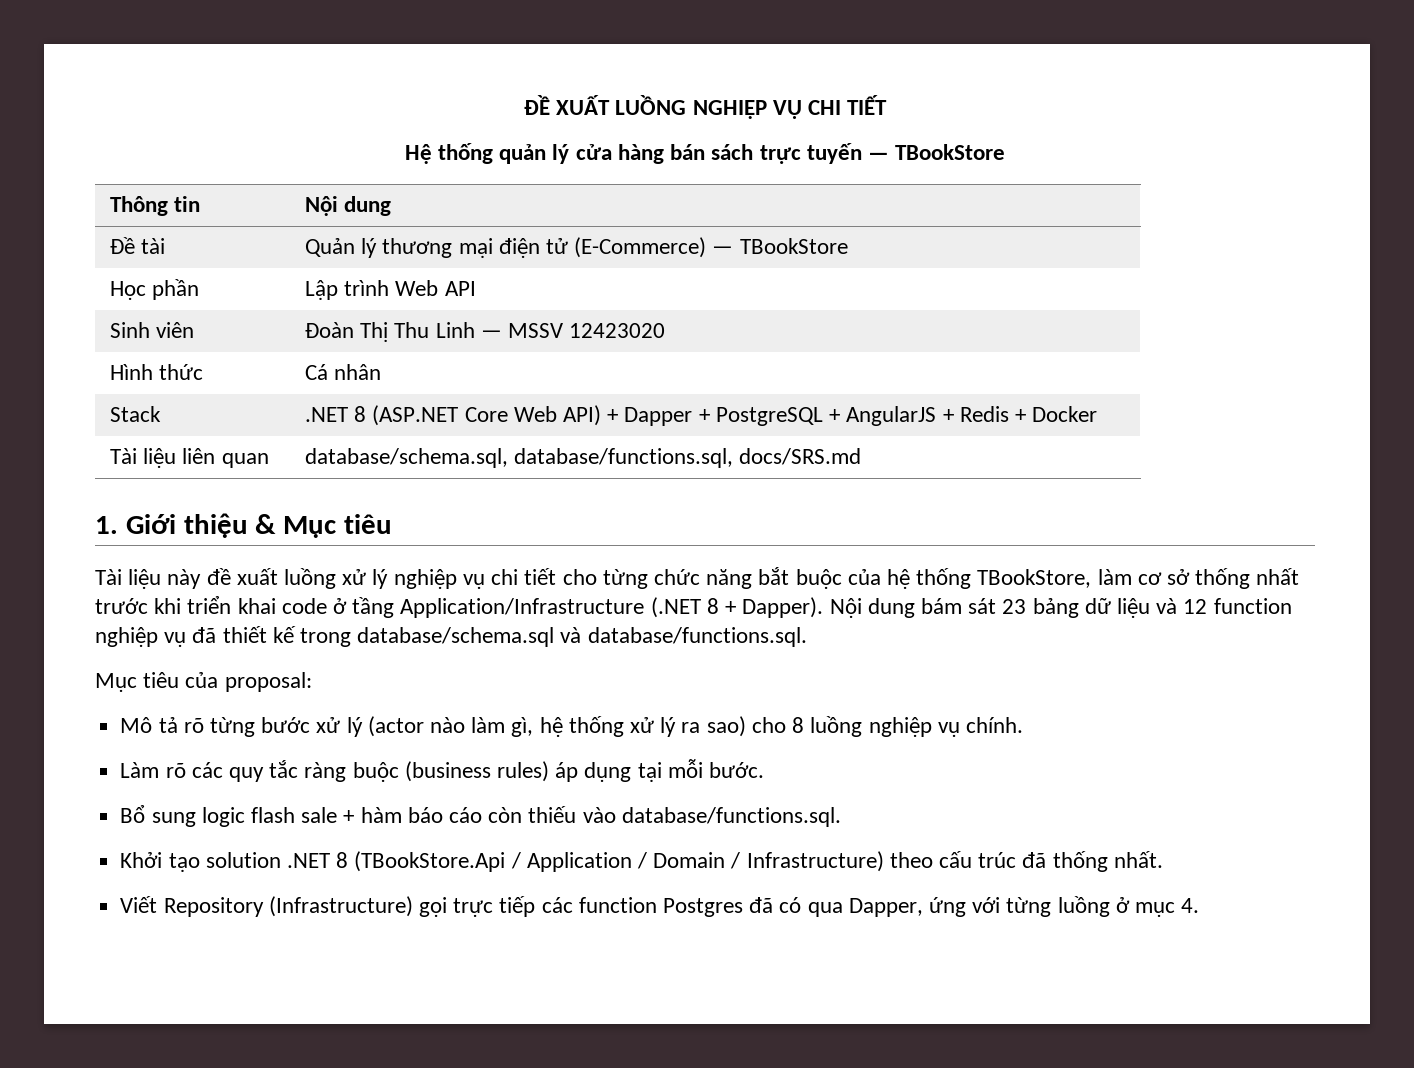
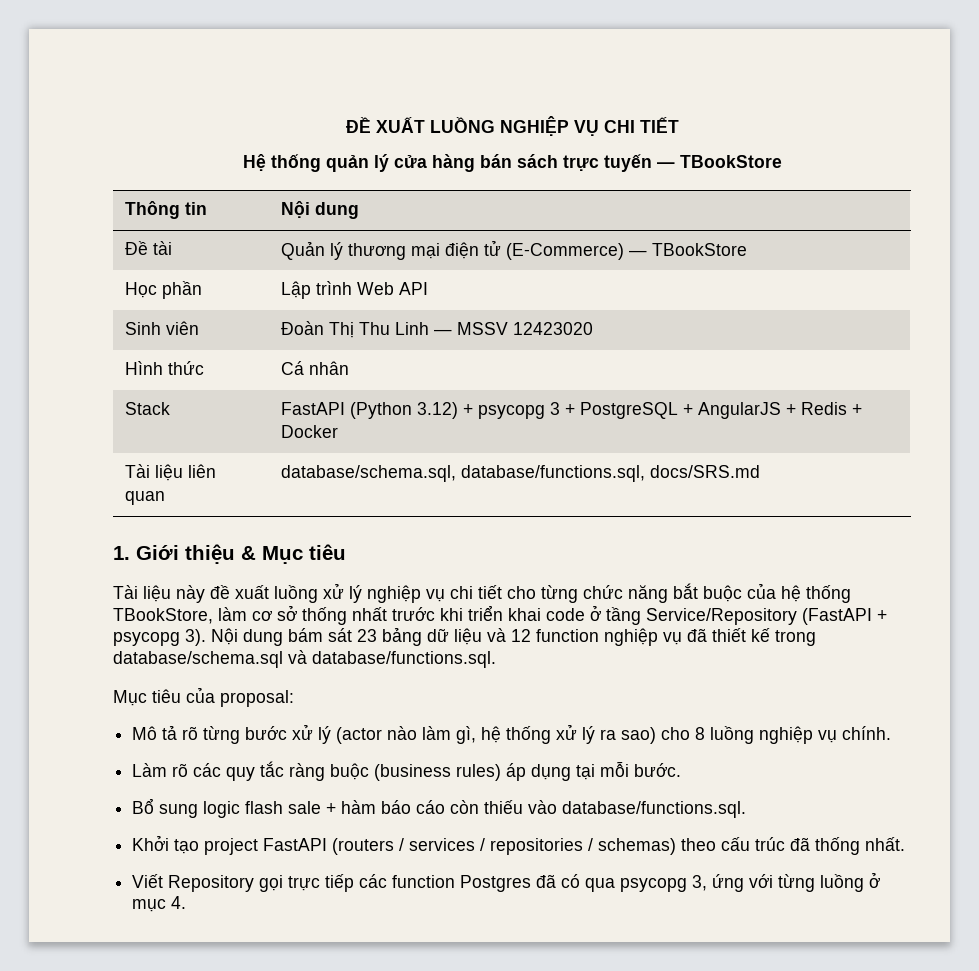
- Stack | .NET 8 (ASP.NET Core Web API) + Dapper + PostgreSQL + AngularJS + Redis + Docker
+ Stack | FastAPI (Python 3.12) + psycopg 3 + PostgreSQL + AngularJS + Redis + Docker
- Tài liệu này đề xuất luồng xử lý nghiệp vụ chi tiết cho từng chức năng bắt buộc của hệ thống TBookStore, làm cơ sở thống nhất trước khi triển khai code ở tầng Application/Infrastructure (.NET 8 + Dapper).
+ Tài liệu này đề xuất luồng xử lý nghiệp vụ chi tiết cho từng chức năng bắt buộc của hệ thống TBookStore, làm cơ sở thống nhất trước khi triển khai code ở tầng Service/Repository (FastAPI + psycopg 3).
- Khởi tạo solution .NET 8 (TBookStore.Api / Application / Domain / Infrastructure) theo cấu trúc đã thống nhất.
+ Khởi tạo project FastAPI (routers / services / repositories / schemas) theo cấu trúc đã thống nhất.
- Viết Repository (Infrastructure) gọi trực tiếp các function Postgres đã có qua Dapper, ứng với từng luồng ở mục 4.
+ Viết Repository gọi trực tiếp các function Postgres đã có qua psycopg 3, ứng với từng luồng ở mục 4.

